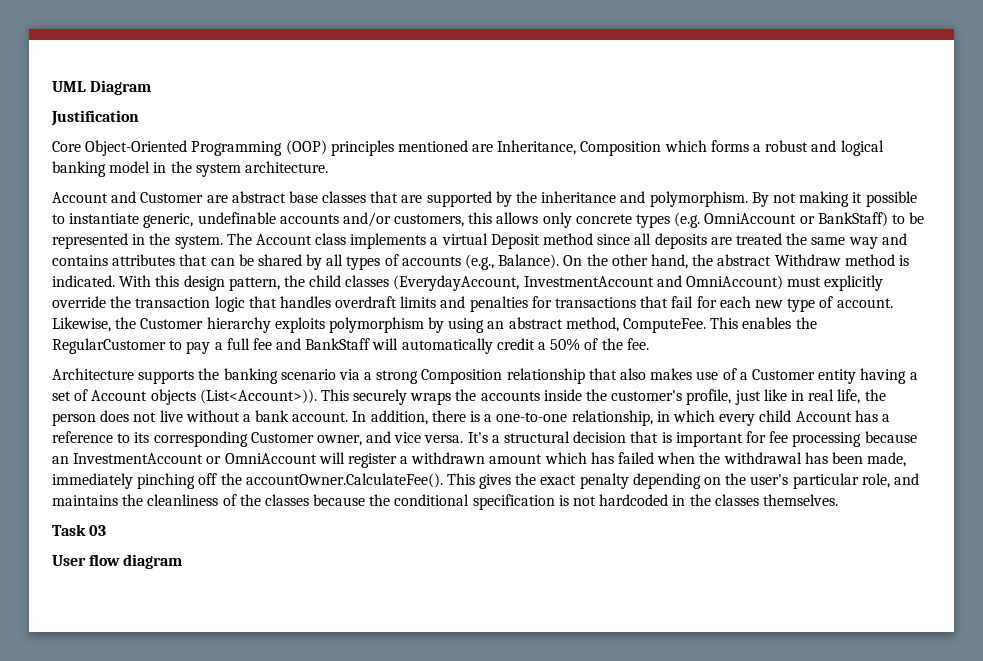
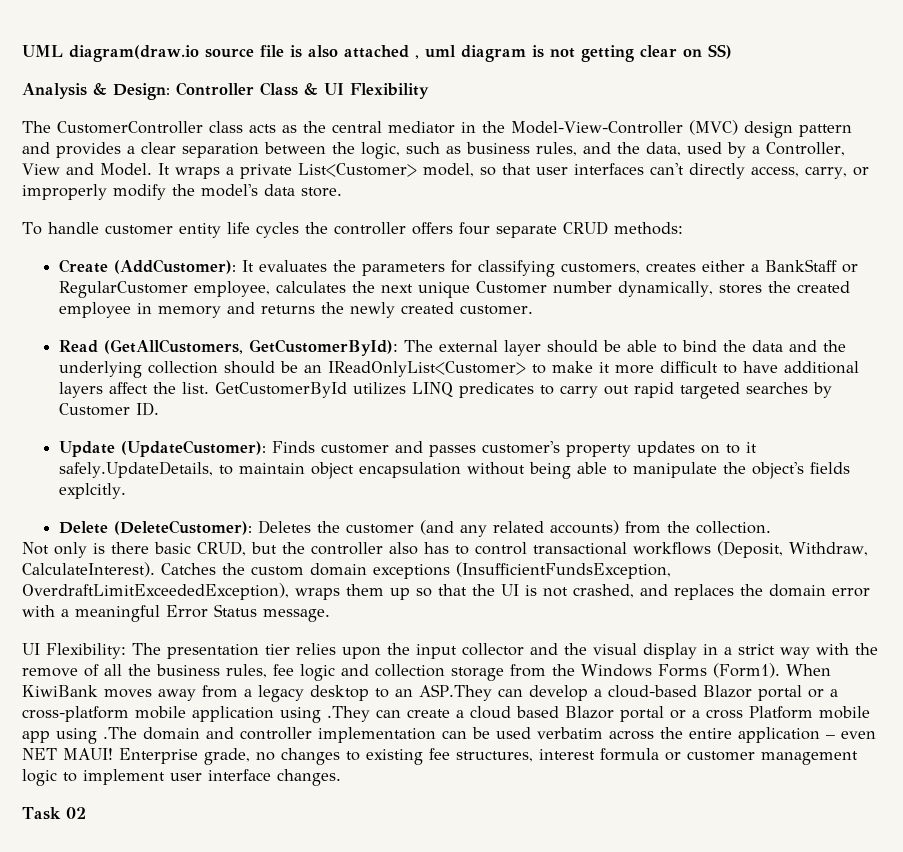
- UML Diagram
- Justification
- Core Object-Oriented Programming (OOP) principles mentioned are Inheritance, Composition which forms a robust and logical banking model in the system architecture.
- Account and Customer are abstract base classes that are supported by the inheritance and polymorphism. By not making it possible to instantiate generic, undefinable accounts and/or customers, this allows only concrete types (e.g. OmniAccount or BankStaff) to be represented in the system. The Account class implements a virtual Deposit method since all deposits are treated the same way and contains attributes that can be shared by all types of accounts (e.g., Balance). On the other hand, the abstract Withdraw method is indicated. With this design pattern, the child classes (EverydayAccount, InvestmentAccount and OmniAccount) must explicitly override the transaction logic that handles overdraft limits and penalties for transactions that fail for each new type of account. Likewise, the Customer hierarchy exploits polymorphism by using an abstract method, ComputeFee. This enables the RegularCustomer to pay a full fee and BankStaff will automatically credit a 50% of the fee.
- Architecture supports the banking scenario via a strong Composition relationship that also makes use of a Customer entity having a set of Account objects (List<Account>)). This securely wraps the accounts inside the customer's profile, just like in real life, the person does not live without a bank account. In addition, there is a one-to-one relationship, in which every child Account has a reference to its corresponding Customer owner, and vice versa. It's a structural decision that is important for fee processing because an InvestmentAccount or OmniAccount will register a withdrawn amount which has failed when the withdrawal has been made, immediately pinching off the accountOwner.CalculateFee(). This gives the exact penalty depending on the user's particular role, and maintains the cleanliness of the classes because the conditional specification is not hardcoded in the classes themselves.
- Task 03
- User flow diagram
+ UML diagram(draw.io source file is also attached , uml diagram is not getting clear on SS)
+ Analysis & Design: Controller Class & UI Flexibility
+ The CustomerController class acts as the central mediator in the Model-View-Controller (MVC) design pattern and provides a clear separation between the logic, such as business rules, and the data, used by a Controller, View and Model. It wraps a private List<Customer> model, so that user interfaces can't directly access, carry, or improperly modify the model's data store.
+ To handle customer entity life cycles the controller offers four separate CRUD methods:
+ Create (AddCustomer): It evaluates the parameters for classifying customers, creates either a BankStaff or RegularCustomer employee, calculates the next unique Customer number dynamically, stores the created employee in memory and returns the newly created customer.
+ Read (GetAllCustomers, GetCustomerById): The external layer should be able to bind the data and the underlying collection should be an IReadOnlyList<Customer> to make it more difficult to have additional layers affect the list. GetCustomerById utilizes LINQ predicates to carry out rapid targeted searches by Customer ID.
+ Update (UpdateCustomer): Finds customer and passes customer's property updates on to it safely.UpdateDetails, to maintain object encapsulation without being able to manipulate the object's fields explcitly.
+ Delete (DeleteCustomer): Deletes the customer (and any related accounts) from the collection.
+ Not only is there basic CRUD, but the controller also has to control transactional workflows (Deposit, Withdraw, CalculateInterest). Catches the custom domain exceptions (InsufficientFundsException, OverdraftLimitExceededException), wraps them up so that the UI is not crashed, and replaces the domain error with a meaningful Error Status message.
+ UI Flexibility: The presentation tier relies upon the input collector and the visual display in a strict way with the remove of all the business rules, fee logic and collection storage from the Windows Forms (Form1). When KiwiBank moves away from a legacy desktop to an ASP.They can develop a cloud-based Blazor portal or a cross-platform mobile application using .They can create a cloud based Blazor portal or a cross Platform mobile app using .The domain and controller implementation can be used verbatim across the entire application – even NET MAUI! Enterprise grade, no changes to existing fee structures, interest formula or customer management logic to implement user interface changes.
+ Task 02

